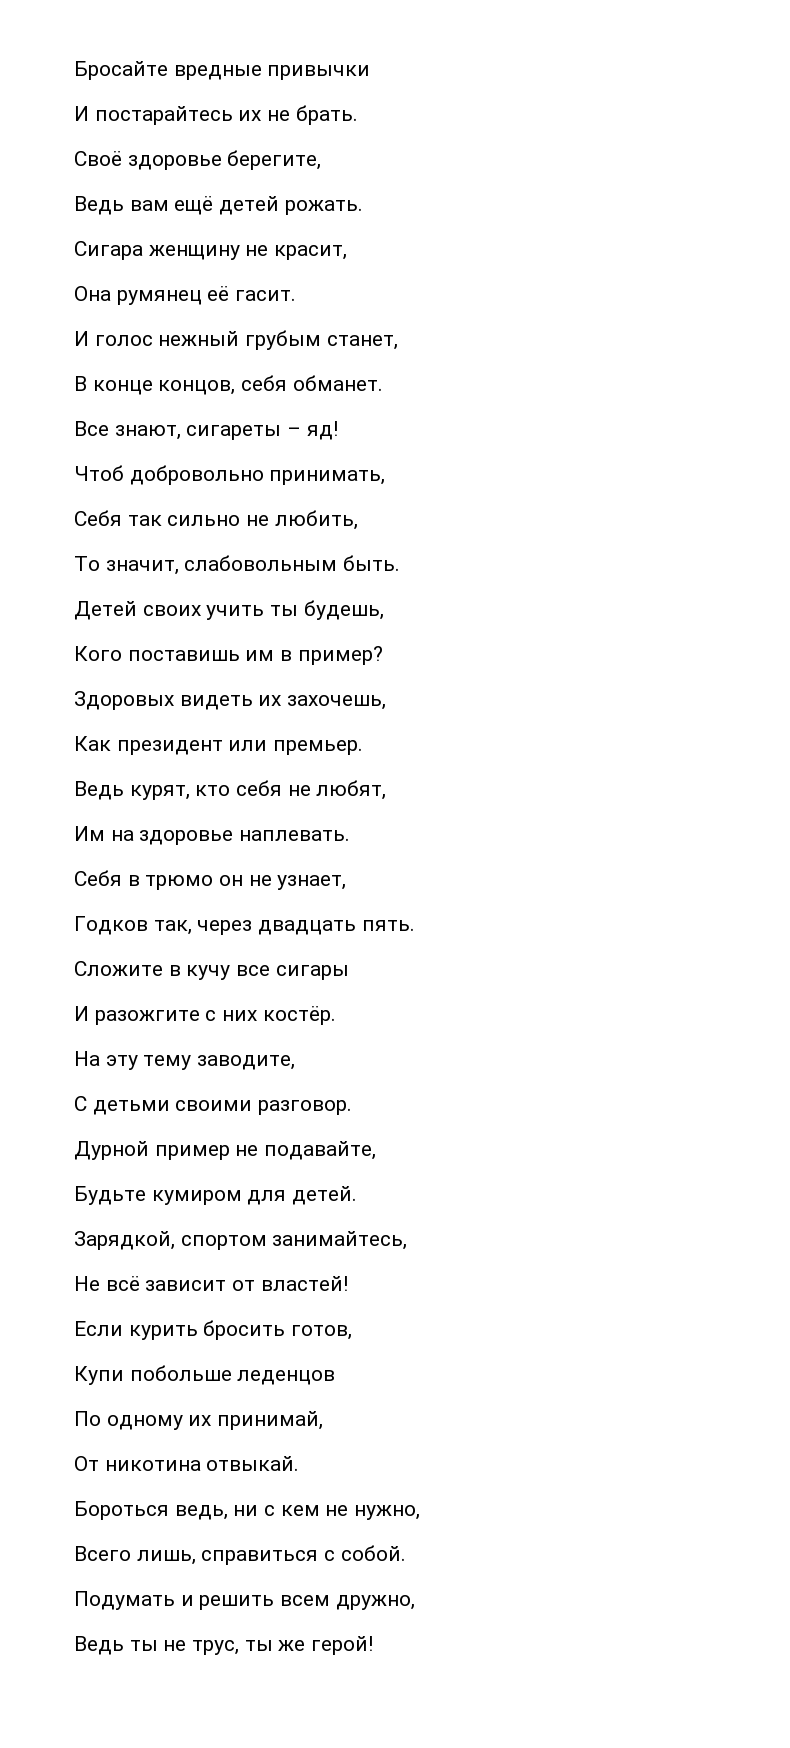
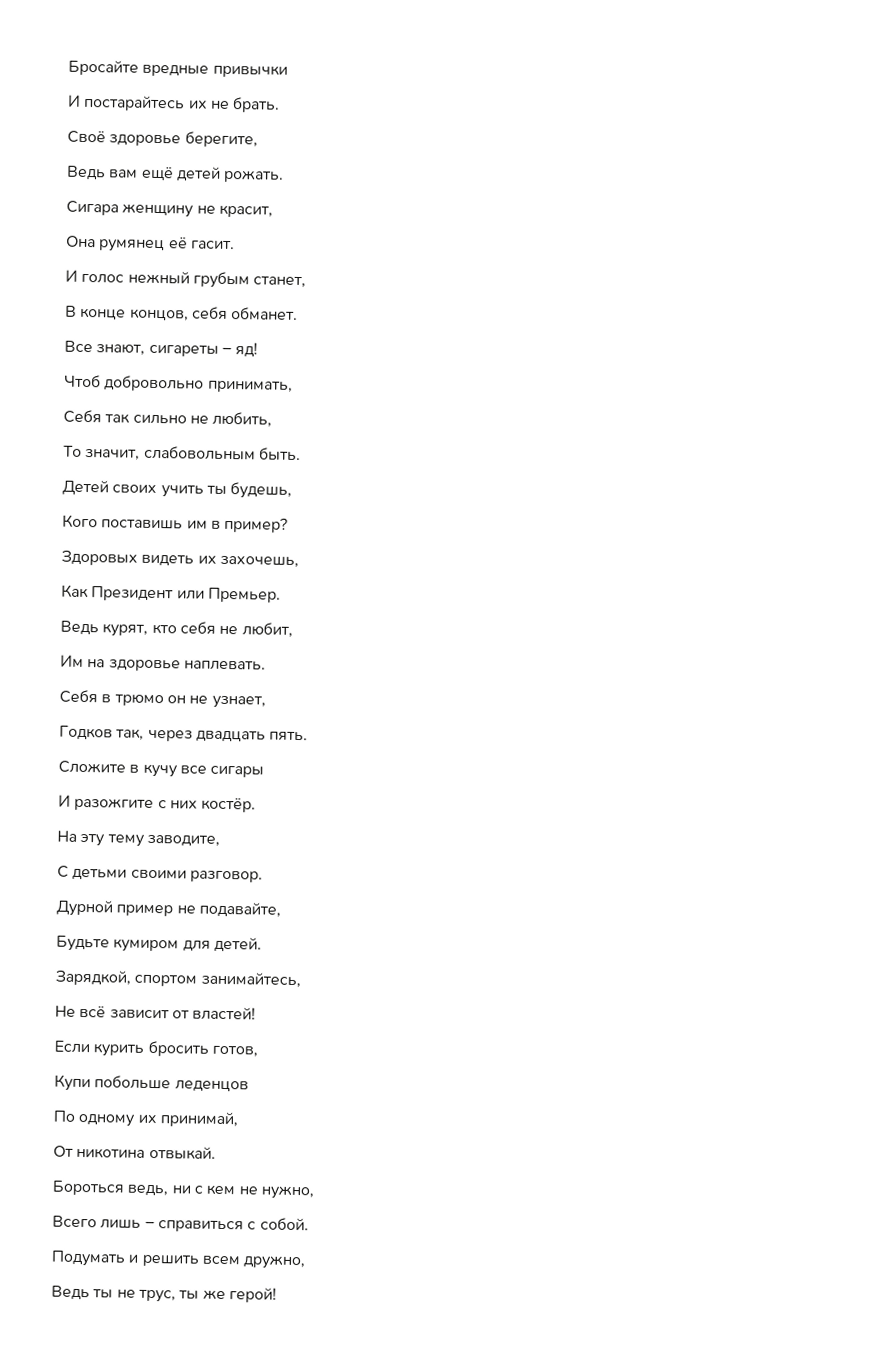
- Как президент или премьер.
+ Как Президент или Премьер.
- Ведь курят, кто себя не любят,
+ Ведь курят, кто себя не любит,
- Всего лишь, справиться с собой.
+ Всего лишь – справиться с собой.

